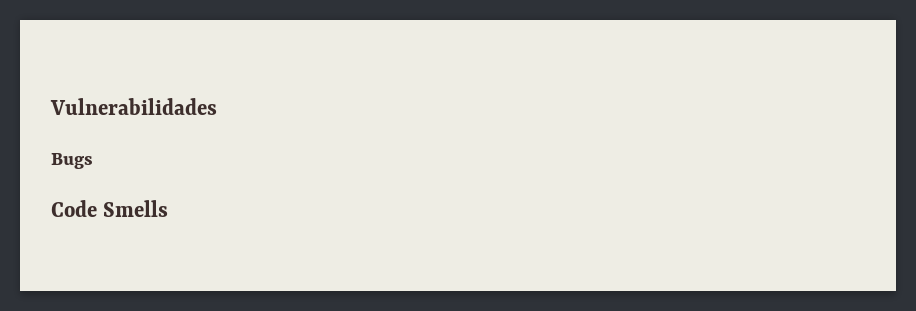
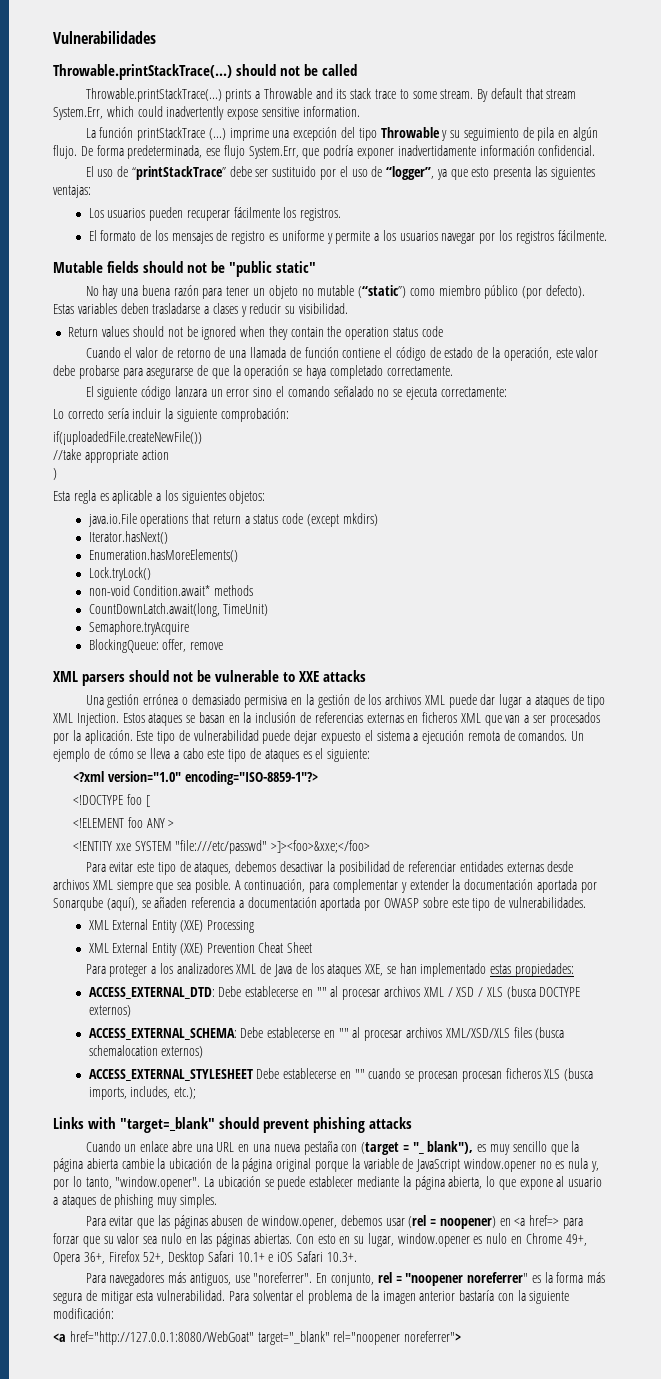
- Bugs
- Code Smells
+ Throwable.printStackTrace(...) should not be called
+ Throwable.printStackTrace(...) prints a Throwable and its stack trace to some stream. By default that stream System.Err, which could inadvertently expose sensitive information.
+ La función printStackTrace (...) imprime una excepción del tipo Throwable y su seguimiento de pila en algún flujo. De forma predeterminada, ese flujo System.Err, que podría exponer inadvertidamente información confidencial.
+ El uso de “printStackTrace” debe ser sustituido por el uso de “logger”, ya que esto presenta las siguientes ventajas:
+ Los usuarios pueden recuperar fácilmente los registros.
+ El formato de los mensajes de registro es uniforme y permite a los usuarios navegar por los registros fácilmente.
+ Mutable fields should not be "public static"
+ No hay una buena razón para tener un objeto no mutable (“static”) como miembro público (por defecto). Estas variables deben trasladarse a clases y reducir su visibilidad.
+ Return values should not be ignored when they contain the operation status code
+ Cuando el valor de retorno de una llamada de función contiene el código de estado de la operación, este valor debe probarse para asegurarse de que la operación se haya completado correctamente.
+ El siguiente código lanzara un error sino el comando señalado no se ejecuta correctamente:
+ Lo correcto sería incluir la siguiente comprobación:
+ if(¡uploadedFile.createNewFile())
+ //take appropriate action
+ )
+ Esta regla es aplicable a los siguientes objetos:
+ java.io.File operations that return a status code (except mkdirs)
+ Iterator.hasNext()
+ Enumeration.hasMoreElements()
+ Lock.tryLock()
+ non-void Condition.await* methods
+ CountDownLatch.await(long, TimeUnit)
+ Semaphore.tryAcquire
+ BlockingQueue: offer, remove
+ XML parsers should not be vulnerable to XXE attacks
+ Una gestión errónea o demasiado permisiva en la gestión de los archivos XML puede dar lugar a ataques de tipo XML Injection. Estos ataques se basan en la inclusión de referencias externas en ficheros XML que van a ser procesados por la aplicación. Este tipo de vulnerabilidad puede dejar expuesto el sistema a ejecución remota de comandos. Un ejemplo de cómo se lleva a cabo este tipo de ataques es el siguiente:
+ <?xml version="1.0" encoding="ISO-8859-1"?>
+ <!DOCTYPE foo [
+ <!ELEMENT foo ANY >
+ <!ENTITY xxe SYSTEM "file:///etc/passwd" >]><foo>&xxe;</foo>
+ Para evitar este tipo de ataques, debemos desactivar la posibilidad de referenciar entidades externas desde archivos XML siempre que sea posible. A continuación, para complementar y extender la documentación aportada por Sonarqube (aquí), se añaden referencia a documentación aportada por OWASP sobre este tipo de vulnerabilidades.
+ XML External Entity (XXE) Processing
+ XML External Entity (XXE) Prevention Cheat Sheet
+ Para proteger a los analizadores XML de Java de los ataques XXE, se han implementado estas propiedades:
+ ACCESS_EXTERNAL_DTD: Debe establecerse en "" al procesar archivos XML / XSD / XLS (busca DOCTYPE externos)
+ ACCESS_EXTERNAL_SCHEMA: Debe establecerse en "" al procesar archivos XML/XSD/XLS files (busca schemalocation externos)
+ ACCESS_EXTERNAL_STYLESHEET Debe establecerse en "" cuando se procesan procesan ficheros XLS (busca imports, includes, etc.);
+ Links with "target=_blank" should prevent phishing attacks
+ Cuando un enlace abre una URL en una nueva pestaña con (target = "_ blank"), es muy sencillo que la página abierta cambie la ubicación de la página original porque la variable de JavaScript window.opener no es nula y, por lo tanto, "window.opener". La ubicación se puede establecer mediante la página abierta, lo que expone al usuario a ataques de phishing muy simples.
+ Para evitar que las páginas abusen de window.opener, debemos usar (rel = noopener) en <a href=> para forzar que su valor sea nulo en las páginas abiertas. Con esto en su lugar, window.opener es nulo en Chrome 49+, Opera 36+, Firefox 52+, Desktop Safari 10.1+ e iOS Safari 10.3+.
+ Para navegadores más antiguos, use "noreferrer". En conjunto, rel = "noopener noreferrer" es la forma más segura de mitigar esta vulnerabilidad. Para solventar el problema de la imagen anterior bastaría con la siguiente modificación:
+ <a href="http://127.0.0.1:8080/WebGoat" target="_blank" rel="noopener noreferrer">

